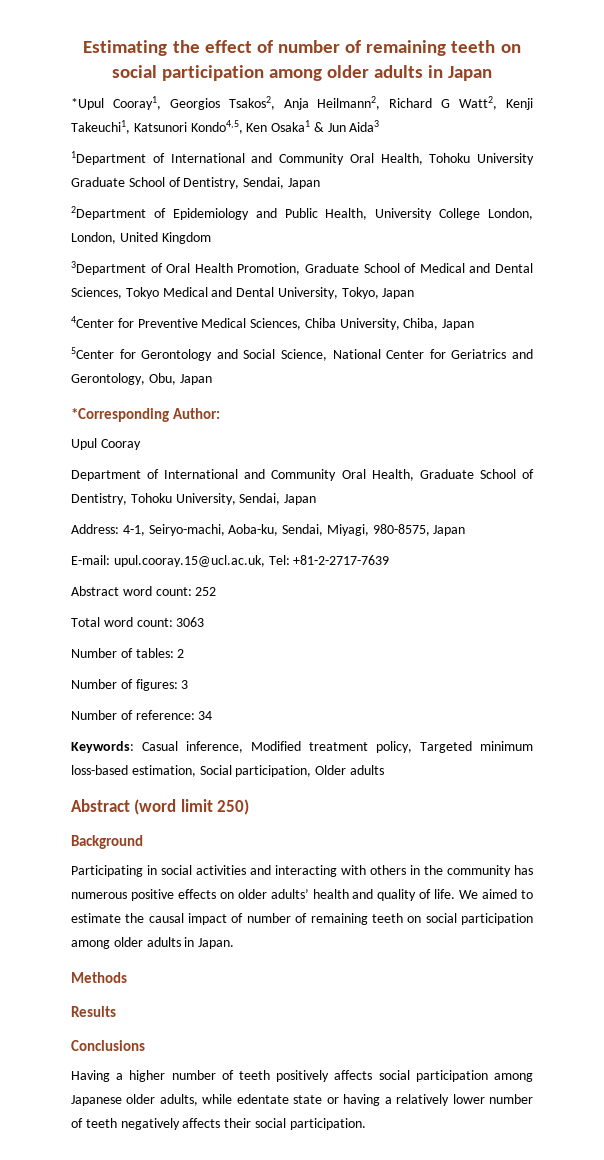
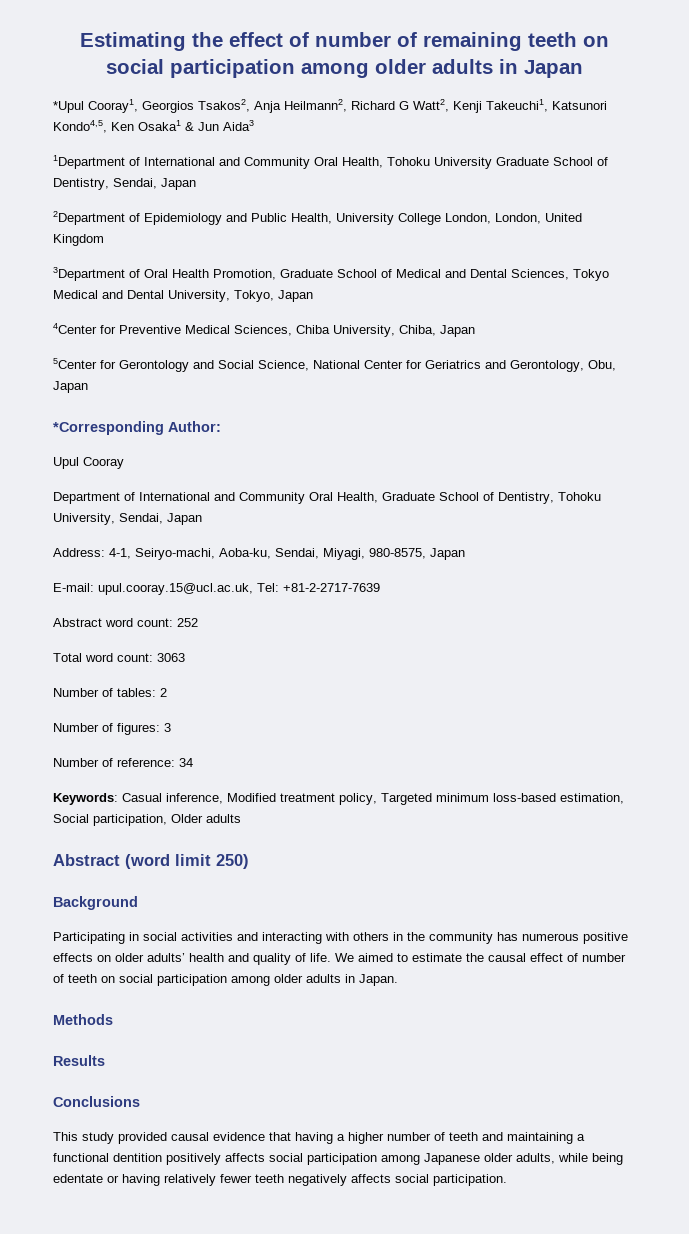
- We aimed to estimate the causal impact of number of remaining teeth on social participation among older adults in Japan.
+ We aimed to estimate the causal effect of number of teeth on social participation among older adults in Japan.
- Having a higher number of teeth positively affects social participation among Japanese older adults, while edentate state or having a relatively lower number of teeth negatively affects their social participation.
+ This study provided causal evidence that having a higher number of teeth and maintaining a functional dentition positively affects social participation among Japanese older adults, while being edentate or having relatively fewer teeth negatively affects social participation.

